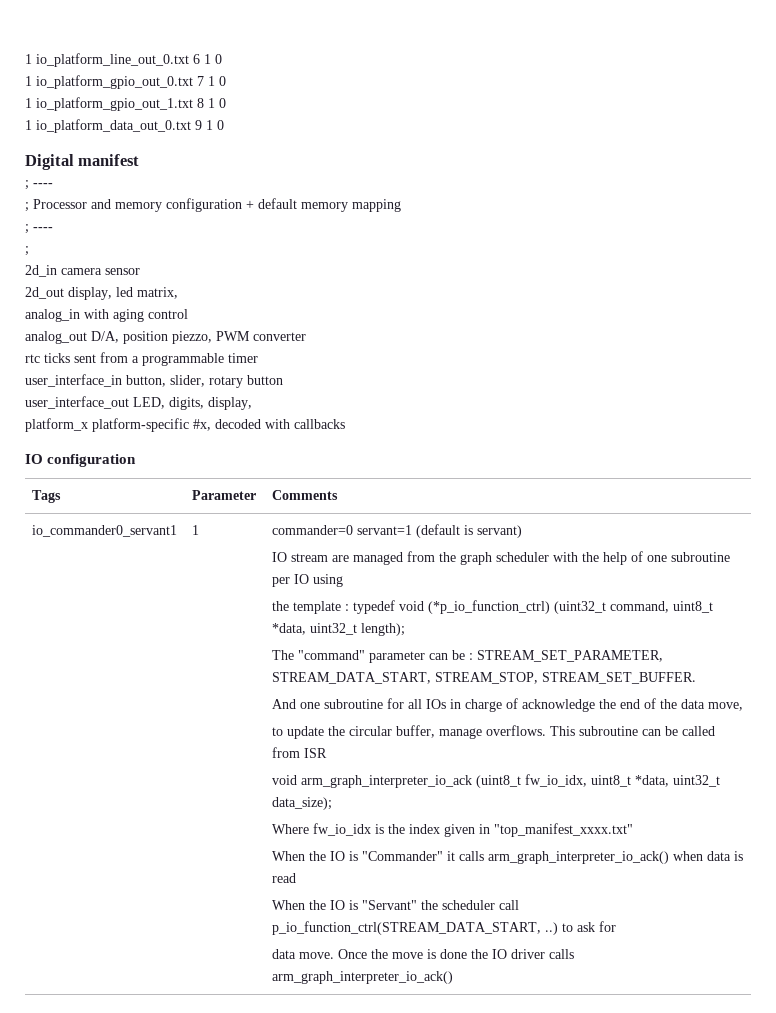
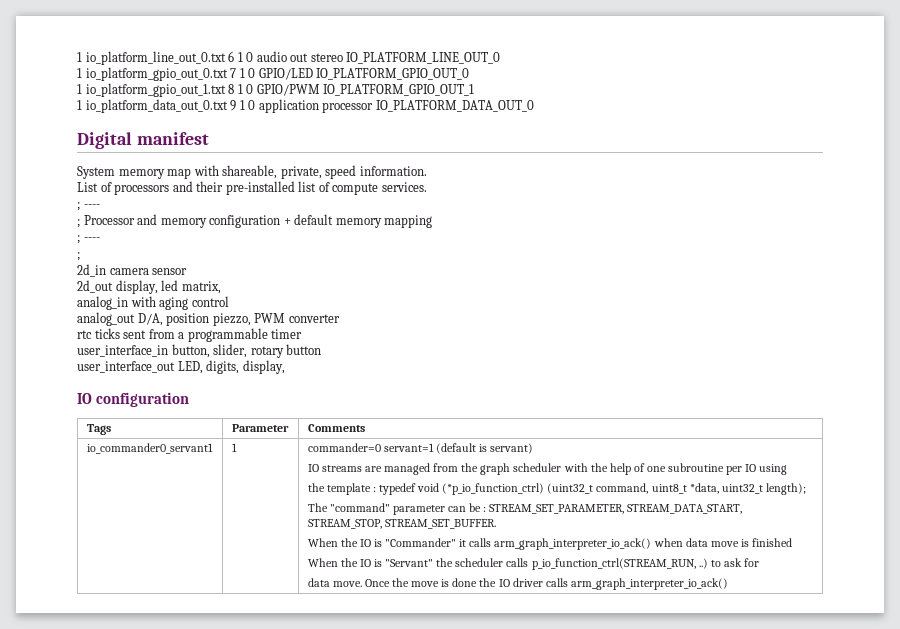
- 1 io_platform_line_out_0.txt 6 1 0
+ 1 io_platform_line_out_0.txt 6 1 0 audio out stereo IO_PLATFORM_LINE_OUT_0
- 1 io_platform_gpio_out_0.txt 7 1 0
+ 1 io_platform_gpio_out_0.txt 7 1 0 GPIO/LED IO_PLATFORM_GPIO_OUT_0
- 1 io_platform_gpio_out_1.txt 8 1 0
+ 1 io_platform_gpio_out_1.txt 8 1 0 GPIO/PWM IO_PLATFORM_GPIO_OUT_1
- 1 io_platform_data_out_0.txt 9 1 0
+ 1 io_platform_data_out_0.txt 9 1 0 application processor IO_PLATFORM_DATA_OUT_0
+ System memory map with shareable, private, speed information.
+ List of processors and their pre-installed list of compute services.
- platform_x platform-specific #x, decoded with callbacks
- IO stream are managed from the graph scheduler with the help of one subroutine per IO using
+ IO streams are managed from the graph scheduler with the help of one subroutine per IO using
- And one subroutine for all IOs in charge of acknowledge the end of the data move,
- to update the circular buffer, manage overflows. This subroutine can be called from ISR
- void arm_graph_interpreter_io_ack (uint8_t fw_io_idx, uint8_t *data, uint32_t data_size);
- Where fw_io_idx is the index given in "top_manifest_xxxx.txt"
- When the IO is "Commander" it calls arm_graph_interpreter_io_ack() when data is read
+ When the IO is "Commander" it calls arm_graph_interpreter_io_ack() when data move is finished
- When the IO is "Servant" the scheduler call p_io_function_ctrl(STREAM_DATA_START, ..) to ask for
+ When the IO is "Servant" the scheduler calls p_io_function_ctrl(STREAM_RUN, ..) to ask for

